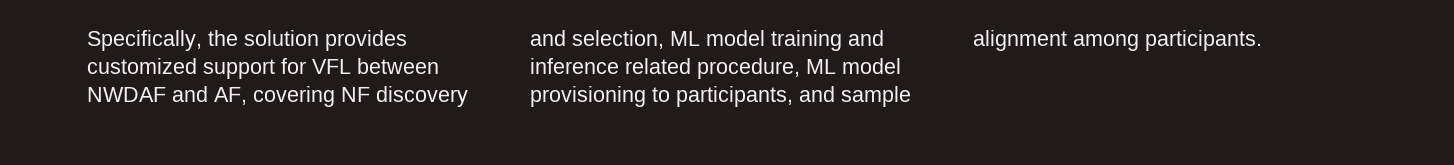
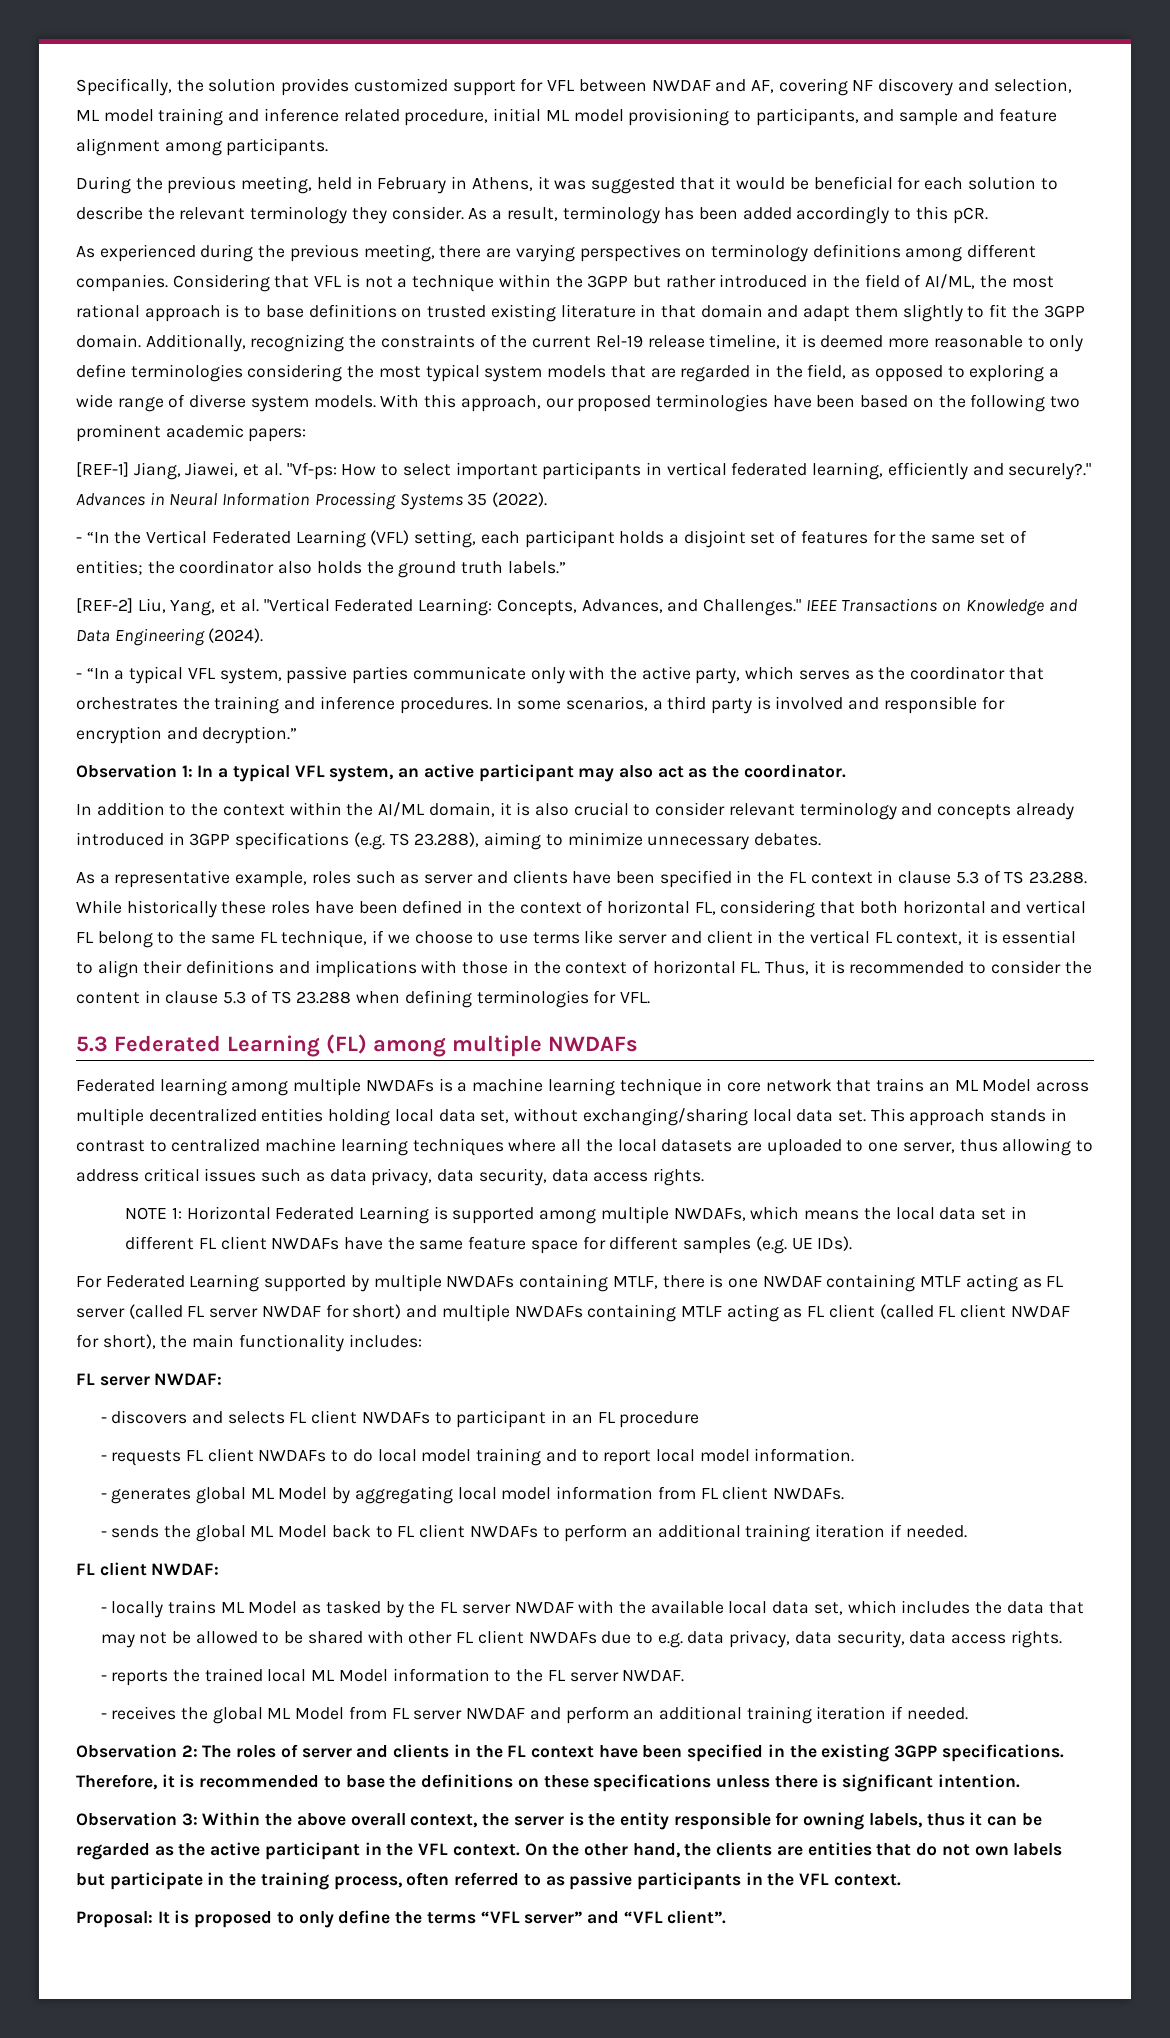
- Specifically, the solution provides customized support for VFL between NWDAF and AF, covering NF discovery and selection, ML model training and inference related procedure, ML model provisioning to participants, and sample alignment among participants.
+ Specifically, the solution provides customized support for VFL between NWDAF and AF, covering NF discovery and selection, ML model training and inference related procedure, initial ML model provisioning to participants, and sample and feature alignment among participants.
+ During the previous meeting, held in February in Athens, it was suggested that it would be beneficial for each solution to describe the relevant terminology they consider. As a result, terminology has been added accordingly to this pCR.
+ As experienced during the previous meeting, there are varying perspectives on terminology definitions among different companies. Considering that VFL is not a technique within the 3GPP but rather introduced in the field of AI/ML, the most rational approach is to base definitions on trusted existing literature in that domain and adapt them slightly to fit the 3GPP domain. Additionally, recognizing the constraints of the current Rel-19 release timeline, it is deemed more reasonable to only define terminologies considering the most typical system models that are regarded in the field, as opposed to exploring a wide range of diverse system models. With this approach, our proposed terminologies have been based on the following two prominent academic papers:
+ [REF-1] Jiang, Jiawei, et al. "Vf-ps: How to select important participants in vertical federated learning, efficiently and securely?." Advances in Neural Information Processing Systems 35 (2022).
+ - “In the Vertical Federated Learning (VFL) setting, each participant holds a disjoint set of features for the same set of entities; the coordinator also holds the ground truth labels.”
+ [REF-2] Liu, Yang, et al. "Vertical Federated Learning: Concepts, Advances, and Challenges." IEEE Transactions on Knowledge and Data Engineering (2024).
+ - “In a typical VFL system, passive parties communicate only with the active party, which serves as the coordinator that orchestrates the training and inference procedures. In some scenarios, a third party is involved and responsible for encryption and decryption.”
+ Observation 1: In a typical VFL system, an active participant may also act as the coordinator.
+ In addition to the context within the AI/ML domain, it is also crucial to consider relevant terminology and concepts already introduced in 3GPP specifications (e.g. TS 23.288), aiming to minimize unnecessary debates.
+ As a representative example, roles such as server and clients have been specified in the FL context in clause 5.3 of TS 23.288. While historically these roles have been defined in the context of horizontal FL, considering that both horizontal and vertical FL belong to the same FL technique, if we choose to use terms like server and client in the vertical FL context, it is essential to align their definitions and implications with those in the context of horizontal FL. Thus, it is recommended to consider the content in clause 5.3 of TS 23.288 when defining terminologies for VFL.
+ 5.3 Federated Learning (FL) among multiple NWDAFs
+ Federated learning among multiple NWDAFs is a machine learning technique in core network that trains an ML Model across multiple decentralized entities holding local data set, without exchanging/sharing local data set. This approach stands in contrast to centralized machine learning techniques where all the local datasets are uploaded to one server, thus allowing to address critical issues such as data privacy, data security, data access rights.
+ NOTE 1: Horizontal Federated Learning is supported among multiple NWDAFs, which means the local data set in different FL client NWDAFs have the same feature space for different samples (e.g. UE IDs).
+ For Federated Learning supported by multiple NWDAFs containing MTLF, there is one NWDAF containing MTLF acting as FL server (called FL server NWDAF for short) and multiple NWDAFs containing MTLF acting as FL client (called FL client NWDAF for short), the main functionality includes:
+ FL server NWDAF:
+ - discovers and selects FL client NWDAFs to participant in an FL procedure
+ - requests FL client NWDAFs to do local model training and to report local model information.
+ - generates global ML Model by aggregating local model information from FL client NWDAFs.
+ - sends the global ML Model back to FL client NWDAFs to perform an additional training iteration if needed.
+ FL client NWDAF:
+ - locally trains ML Model as tasked by the FL server NWDAF with the available local data set, which includes the data that may not be allowed to be shared with other FL client NWDAFs due to e.g. data privacy, data security, data access rights.
+ - reports the trained local ML Model information to the FL server NWDAF.
+ - receives the global ML Model from FL server NWDAF and perform an additional training iteration if needed.
+ Observation 2: The roles of server and clients in the FL context have been specified in the existing 3GPP specifications. Therefore, it is recommended to base the definitions on these specifications unless there is significant intention.
+ Observation 3: Within the above overall context, the server is the entity responsible for owning labels, thus it can be regarded as the active participant in the VFL context. On the other hand, the clients are entities that do not own labels but participate in the training process, often referred to as passive participants in the VFL context.
+ Proposal: It is proposed to only define the terms “VFL server” and “VFL client”.

